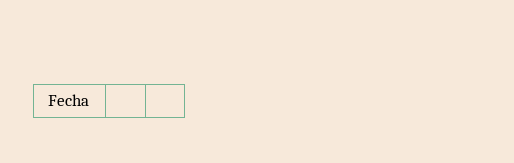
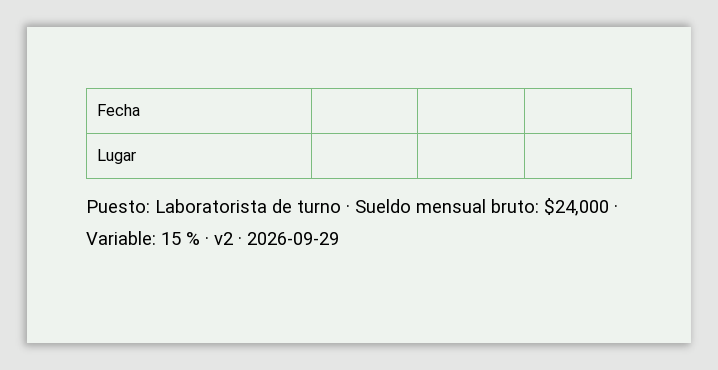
- Fecha | |
+ Fecha | | |
+ Lugar | | |
+ Puesto: Laboratorista de turno · Sueldo mensual bruto: $24,000 · Variable: 15 % · v2 · 2026-09-29

